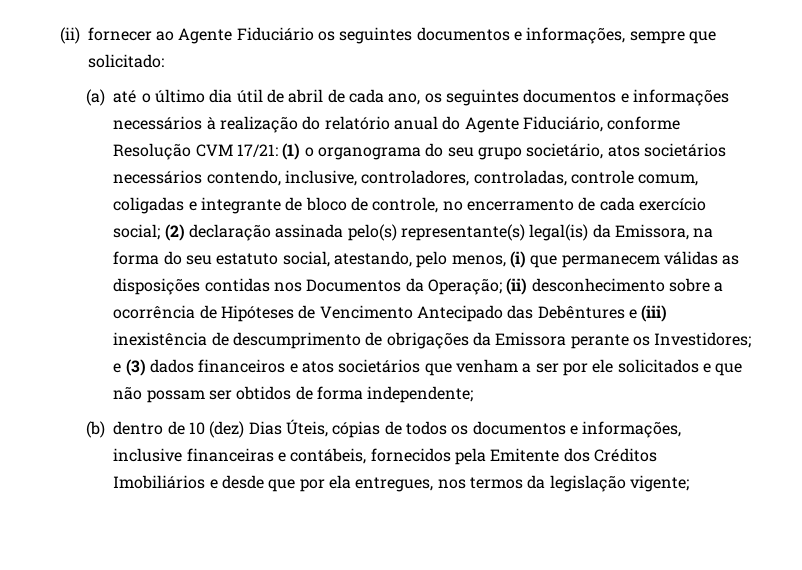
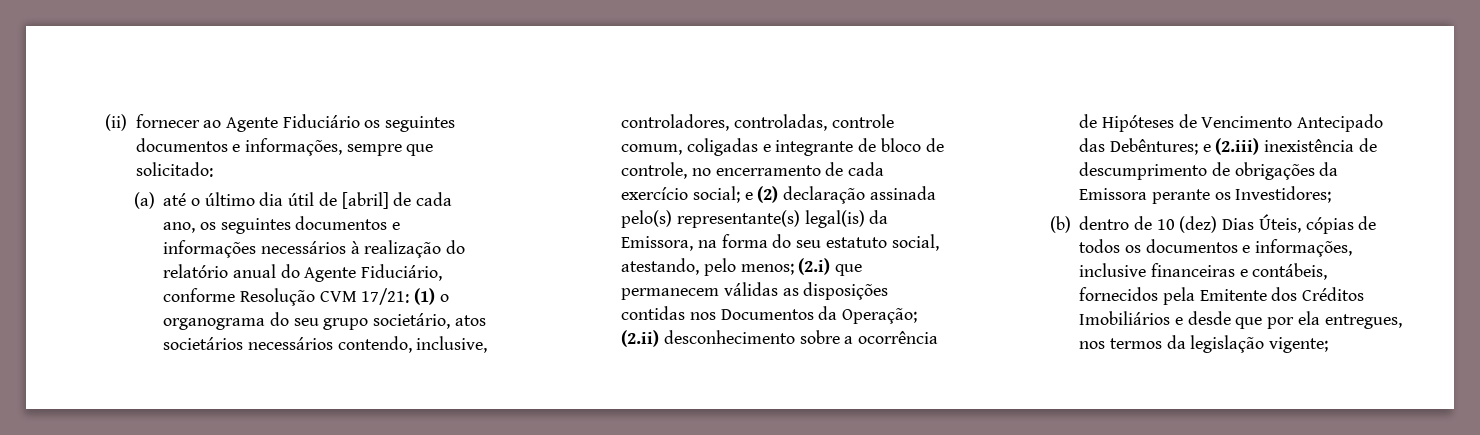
- (a) até o último dia útil de abril de cada ano, os seguintes documentos e informações necessários à realização do relatório anual do Agente Fiduciário, conforme Resolução CVM 17/21:
+ (a) até o último dia útil de [abril] de cada ano, os seguintes documentos e informações necessários à realização do relatório anual do Agente Fiduciário, conforme Resolução CVM 17/21:
- (2) declaração assinada pelo(s) representante(s) legal(is) da Emissora, na forma do seu estatuto social, atestando, pelo menos, (i) que permanecem válidas as disposições contidas nos Documentos da Operação;
+ e (2) declaração assinada pelo(s) representante(s) legal(is) da Emissora, na forma do seu estatuto social, atestando, pelo menos; (2.i) que permanecem válidas as disposições contidas nos Documentos da Operação;
- (ii) desconhecimento sobre a ocorrência de Hipóteses de Vencimento Antecipado das Debêntures e (iii) inexistência de descumprimento de obrigações da Emissora perante os Investidores; e (3) dados financeiros e atos societários que venham a ser por ele solicitados e que não possam ser obtidos de forma independente;
+ (2.ii) desconhecimento sobre a ocorrência de Hipóteses de Vencimento Antecipado das Debêntures; e (2.iii) inexistência de descumprimento de obrigações da Emissora perante os Investidores;

